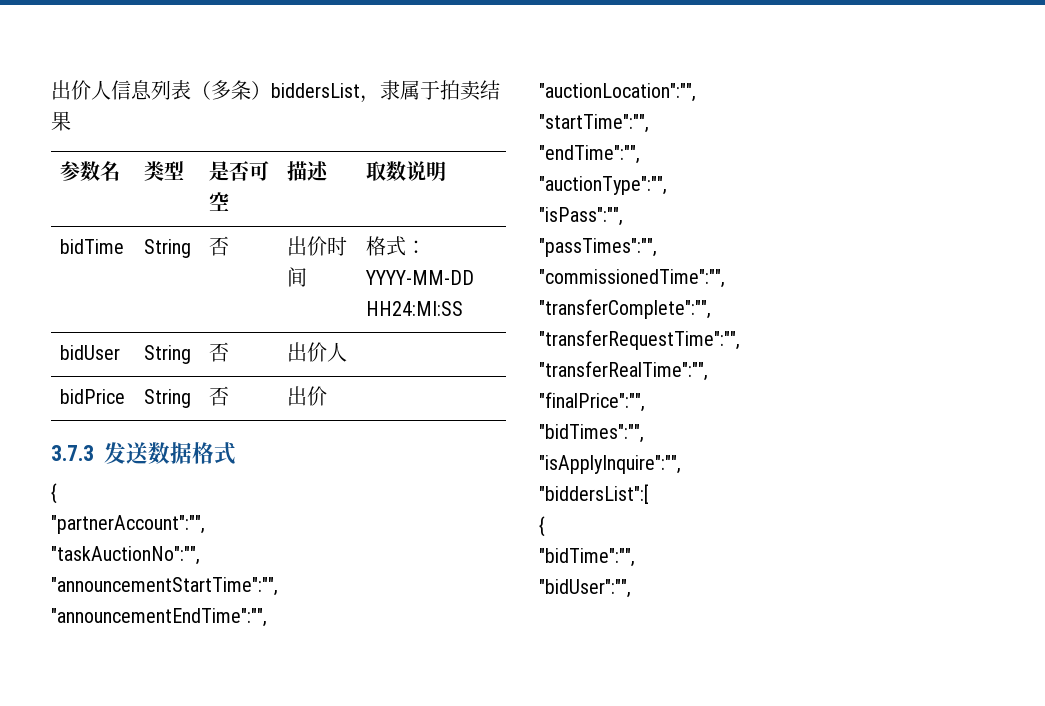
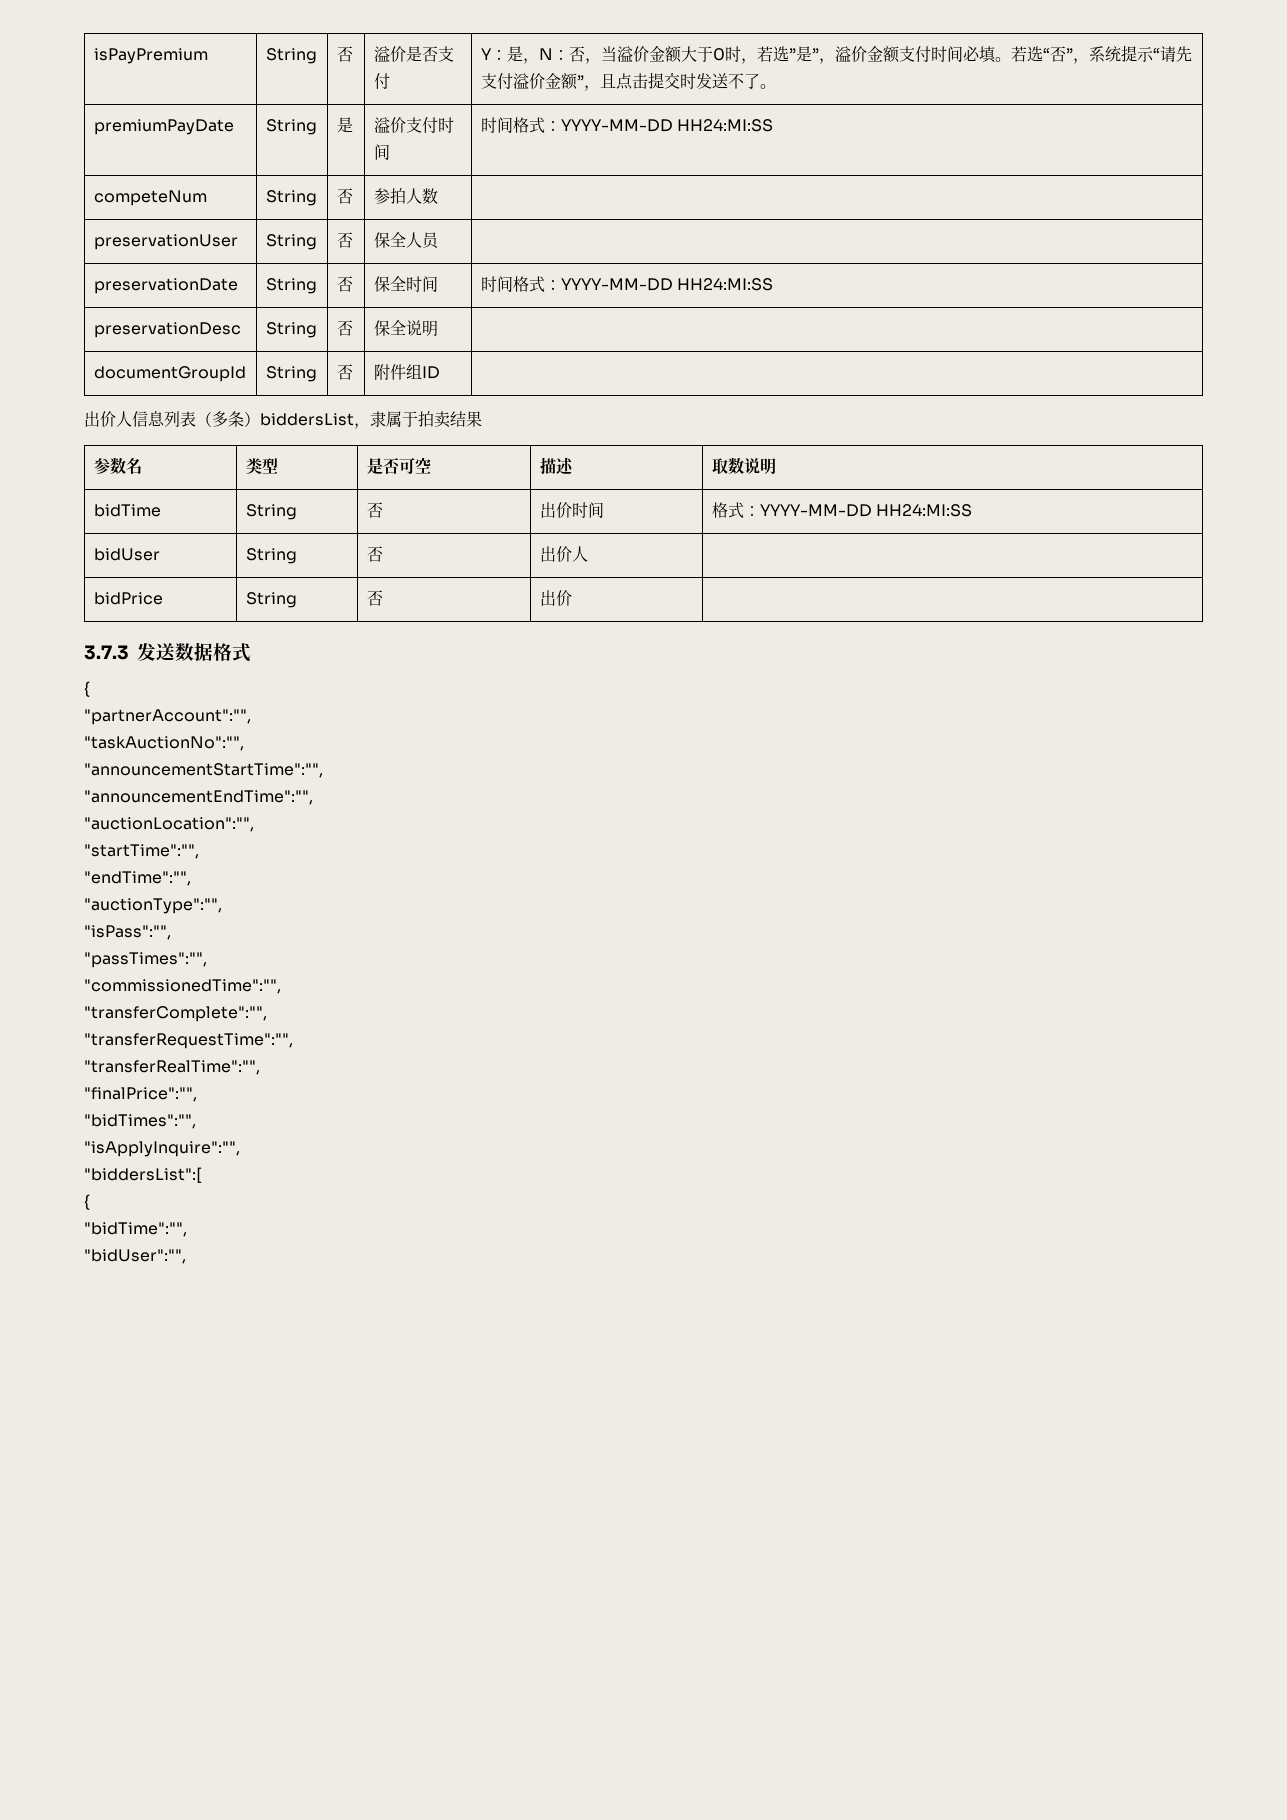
+ isPayPremium | String | 否 | 溢价是否支付 | Y：是，N：否，当溢价金额大于0时，若选”是”，溢价金额支付时间必填。若选“否”，系统提示“请先支付溢价金额”，且点击提交时发送不了。
+ premiumPayDate | String | 是 | 溢价支付时间 | 时间格式：YYYY-MM-DD HH24:MI:SS
+ competeNum | String | 否 | 参拍人数 |
+ preservationUser | String | 否 | 保全人员 |
+ preservationDate | String | 否 | 保全时间 | 时间格式：YYYY-MM-DD HH24:MI:SS
+ preservationDesc | String | 否 | 保全说明 |
+ documentGroupId | String | 否 | 附件组ID |

